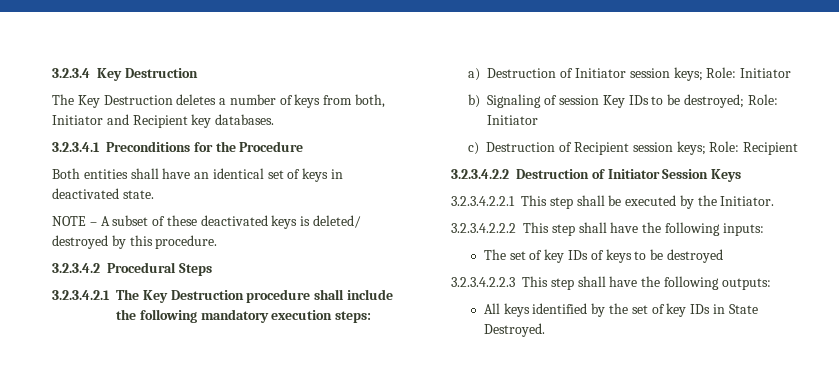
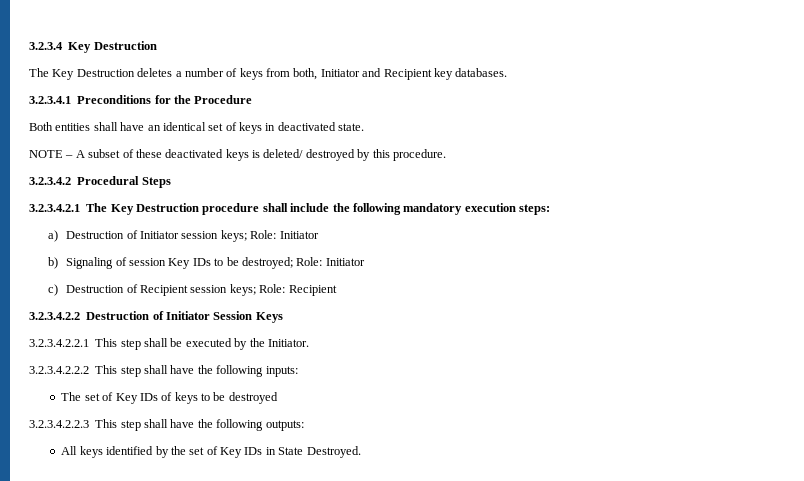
- The set of key IDs of keys to be destroyed
+ The set of Key IDs of keys to be destroyed
- All keys identified by the set of key IDs in State Destroyed.
+ All keys identified by the set of Key IDs in State Destroyed.

